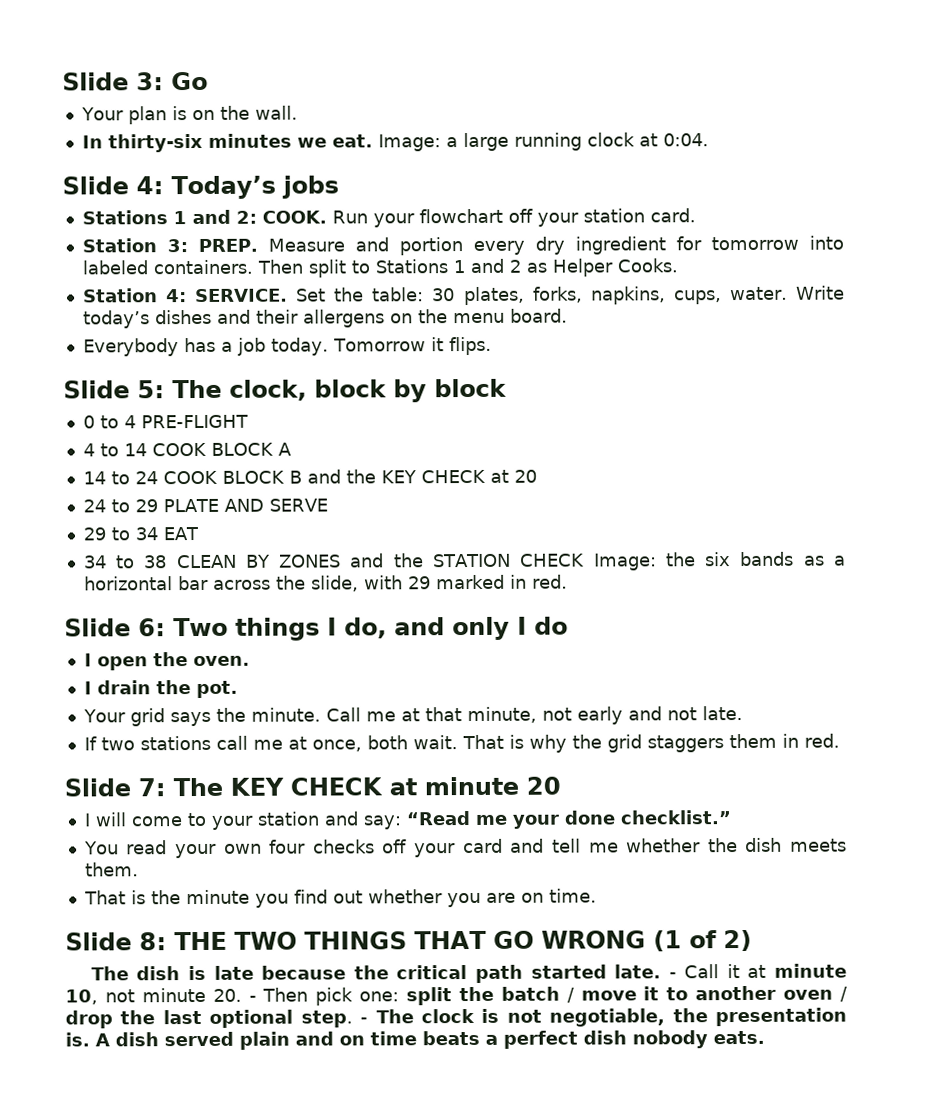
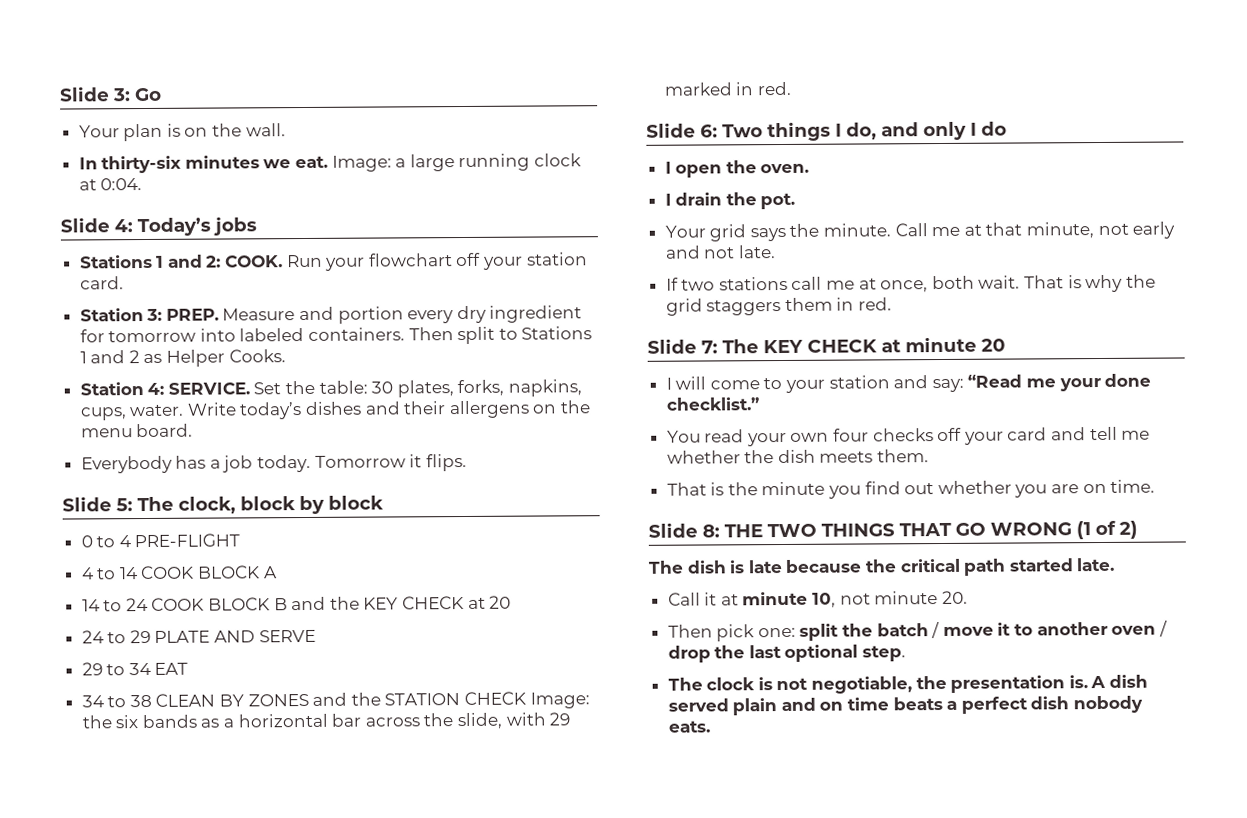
- The dish is late because the critical path started late. - Call it at minute 10, not minute 20. - Then pick one: split the batch / move it to another oven / drop the last optional step. - The clock is not negotiable, the presentation is.
+ The dish is late because the critical path started late.
+ Call it at minute 10, not minute 20.
+ Then pick one: split the batch / move it to another oven / drop the last optional step.
+ The clock is not negotiable, the presentation is.

